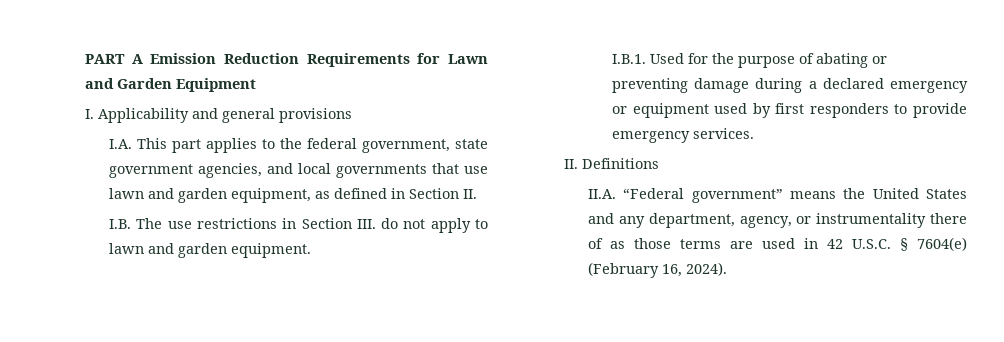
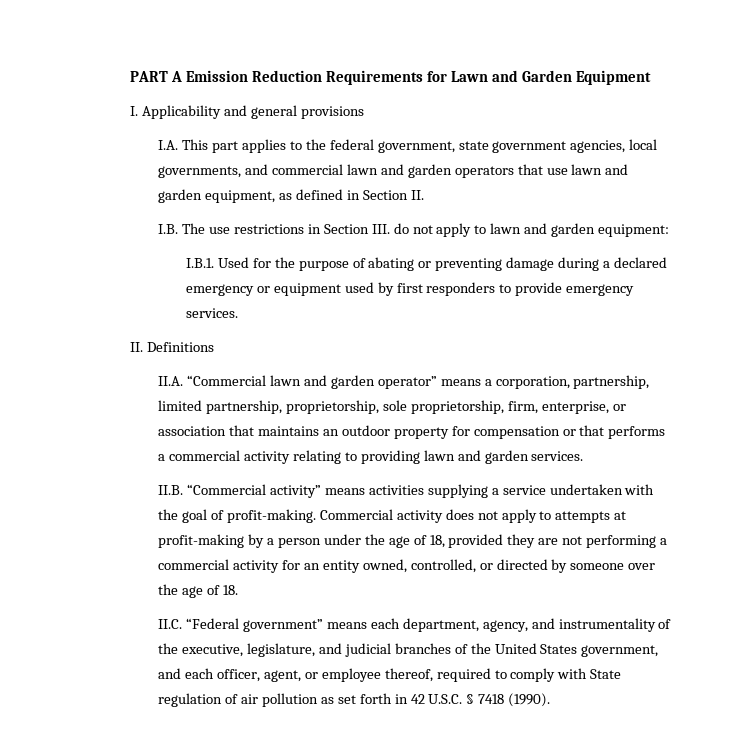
- I.A. This part applies to the federal government, state government agencies, and local governments that use lawn and garden equipment, as defined in Section II.
+ I.A. This part applies to the federal government, state government agencies, local governments, and commercial lawn and garden operators that use lawn and garden equipment, as defined in Section II.
- I.B. The use restrictions in Section III. do not apply to lawn and garden equipment.
+ I.B. The use restrictions in Section III. do not apply to lawn and garden equipment:
- II.A. “Federal government” means the United States and any department, agency, or instrumentality there of as those terms are used in 42 U.S.C. § 7604(e) (February 16, 2024).
+ II.A. “Commercial lawn and garden operator” means a corporation, partnership, limited partnership, proprietorship, sole proprietorship, firm, enterprise, or association that maintains an outdoor property for compensation or that performs a commercial activity relating to providing lawn and garden services.
+ II.B. “Commercial activity” means activities supplying a service undertaken with the goal of profit-making. Commercial activity does not apply to attempts at profit-making by a person under the age of 18, provided they are not performing a commercial activity for an entity owned, controlled, or directed by someone over the age of 18.
+ II.C. “Federal government” means each department, agency, and instrumentality of the executive, legislature, and judicial branches of the United States government, and each officer, agent, or employee thereof, required to comply with State regulation of air pollution as set forth in 42 U.S.C. § 7418 (1990).

